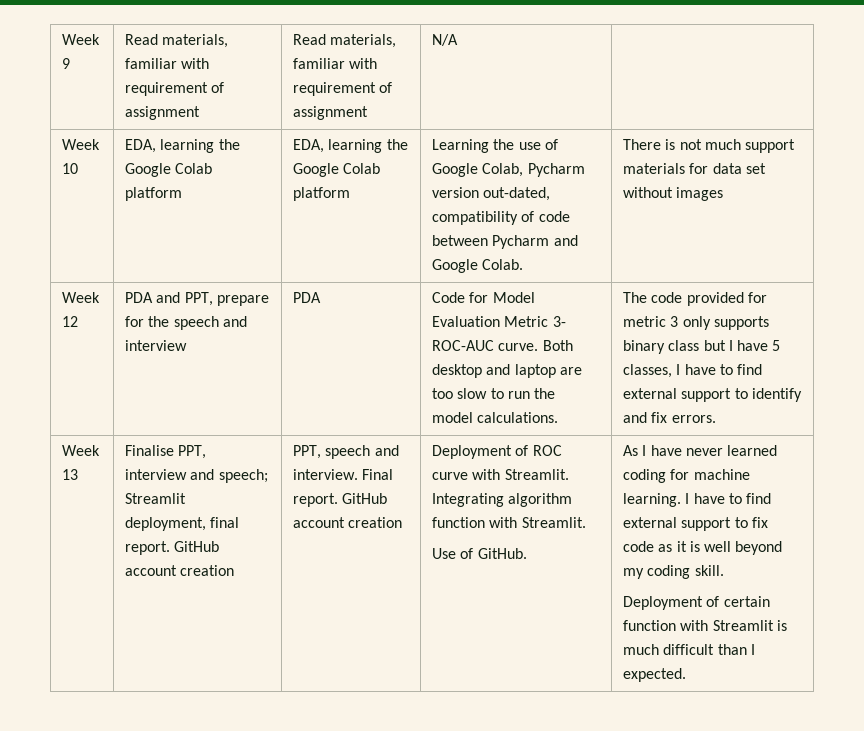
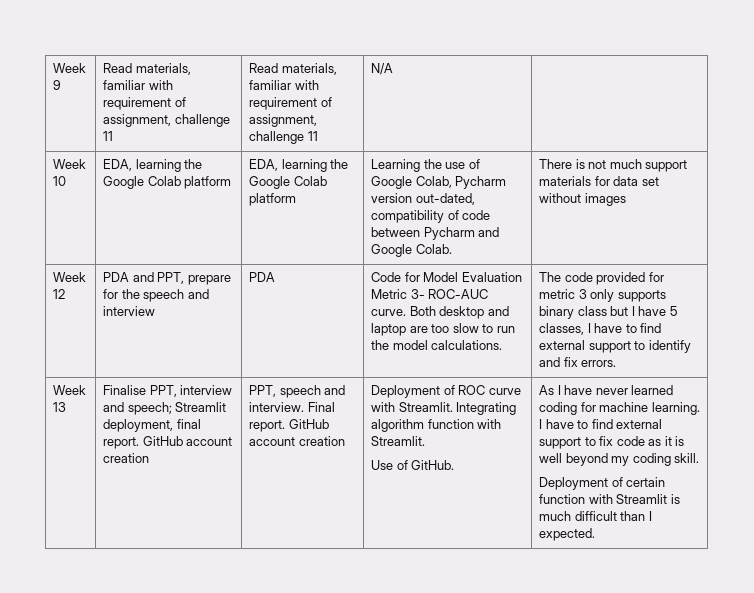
- Week 9 | Read materials, familiar with requirement of assignment | Read materials, familiar with requirement of assignment | N/A |
+ Week 9 | Read materials, familiar with requirement of assignment, challenge 11 | Read materials, familiar with requirement of assignment, challenge 11 | N/A |

